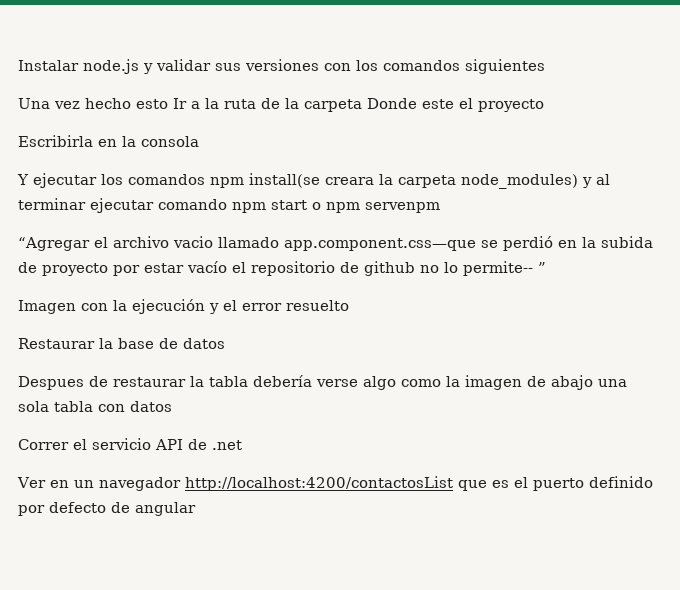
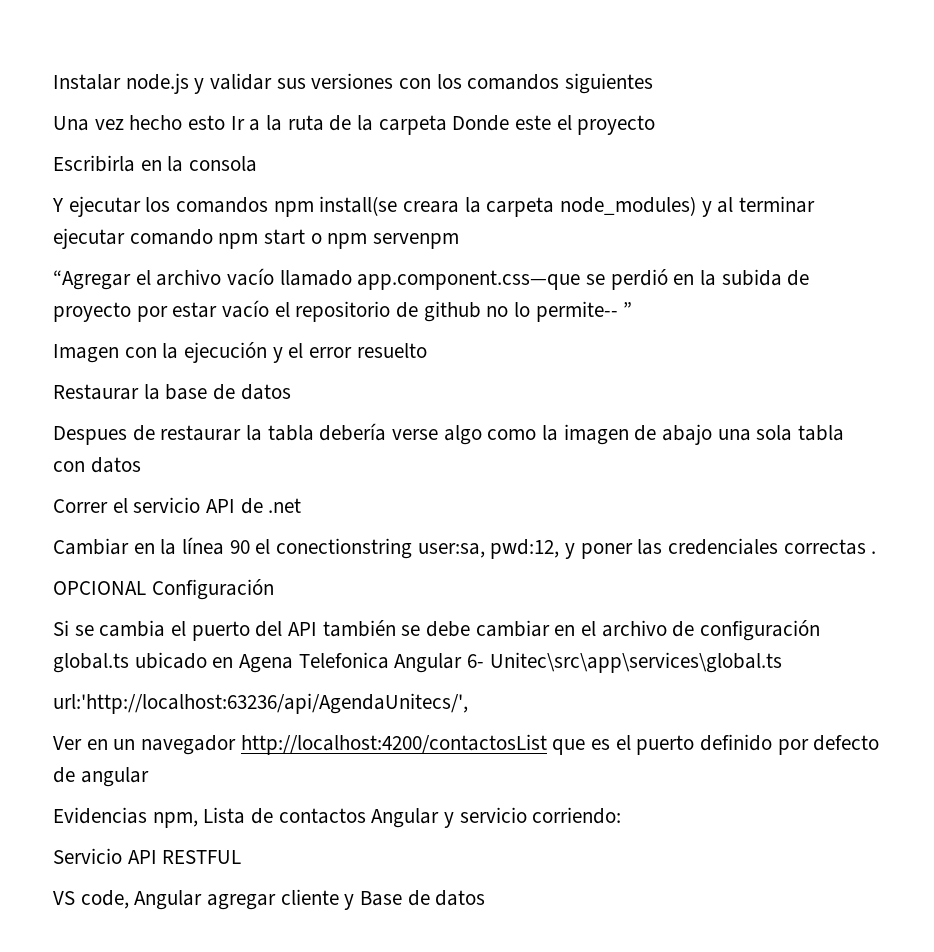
- “Agregar el archivo vacio llamado app.component.css—que se perdió en la subida de proyecto por estar vacío el repositorio de github no lo permite-- ”
+ “Agregar el archivo vacío llamado app.component.css—que se perdió en la subida de proyecto por estar vacío el repositorio de github no lo permite-- ”
+ Cambiar en la línea 90 el conectionstring user:sa, pwd:12, y poner las credenciales correctas .
+ OPCIONAL Configuración
+ Si se cambia el puerto del API también se debe cambiar en el archivo de configuración global.ts ubicado en Agena Telefonica Angular 6- Unitec\src\app\services\global.ts
+ url:'http://localhost:63236/api/AgendaUnitecs/',
+ Evidencias npm, Lista de contactos Angular y servicio corriendo:
+ Servicio API RESTFUL
+ VS code, Angular agregar cliente y Base de datos

